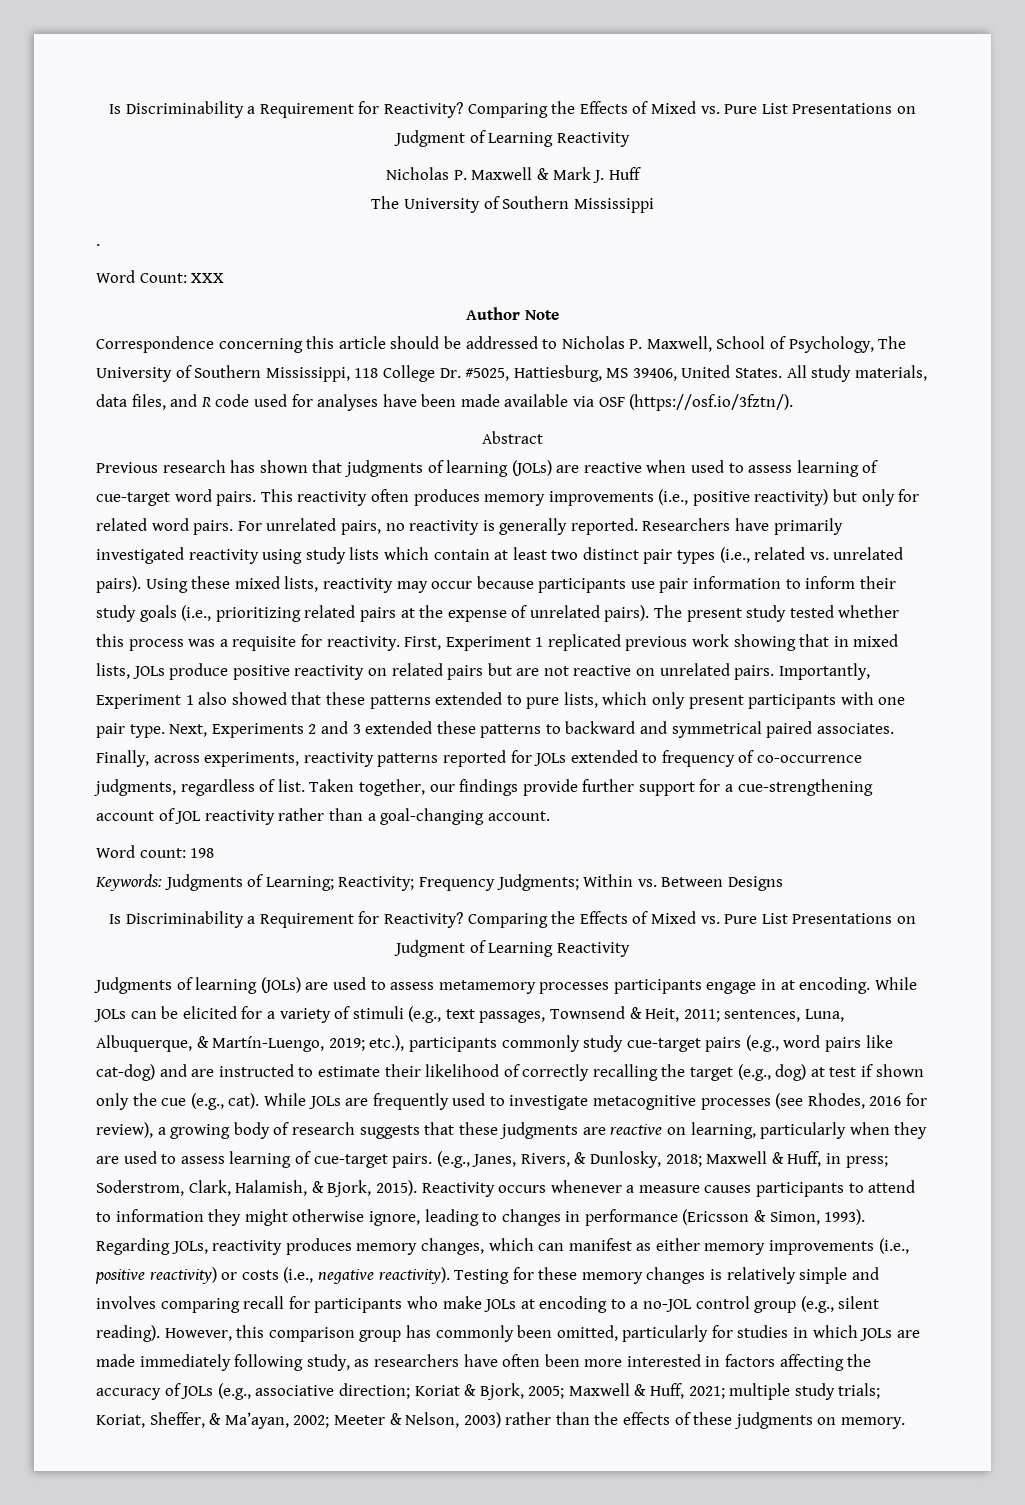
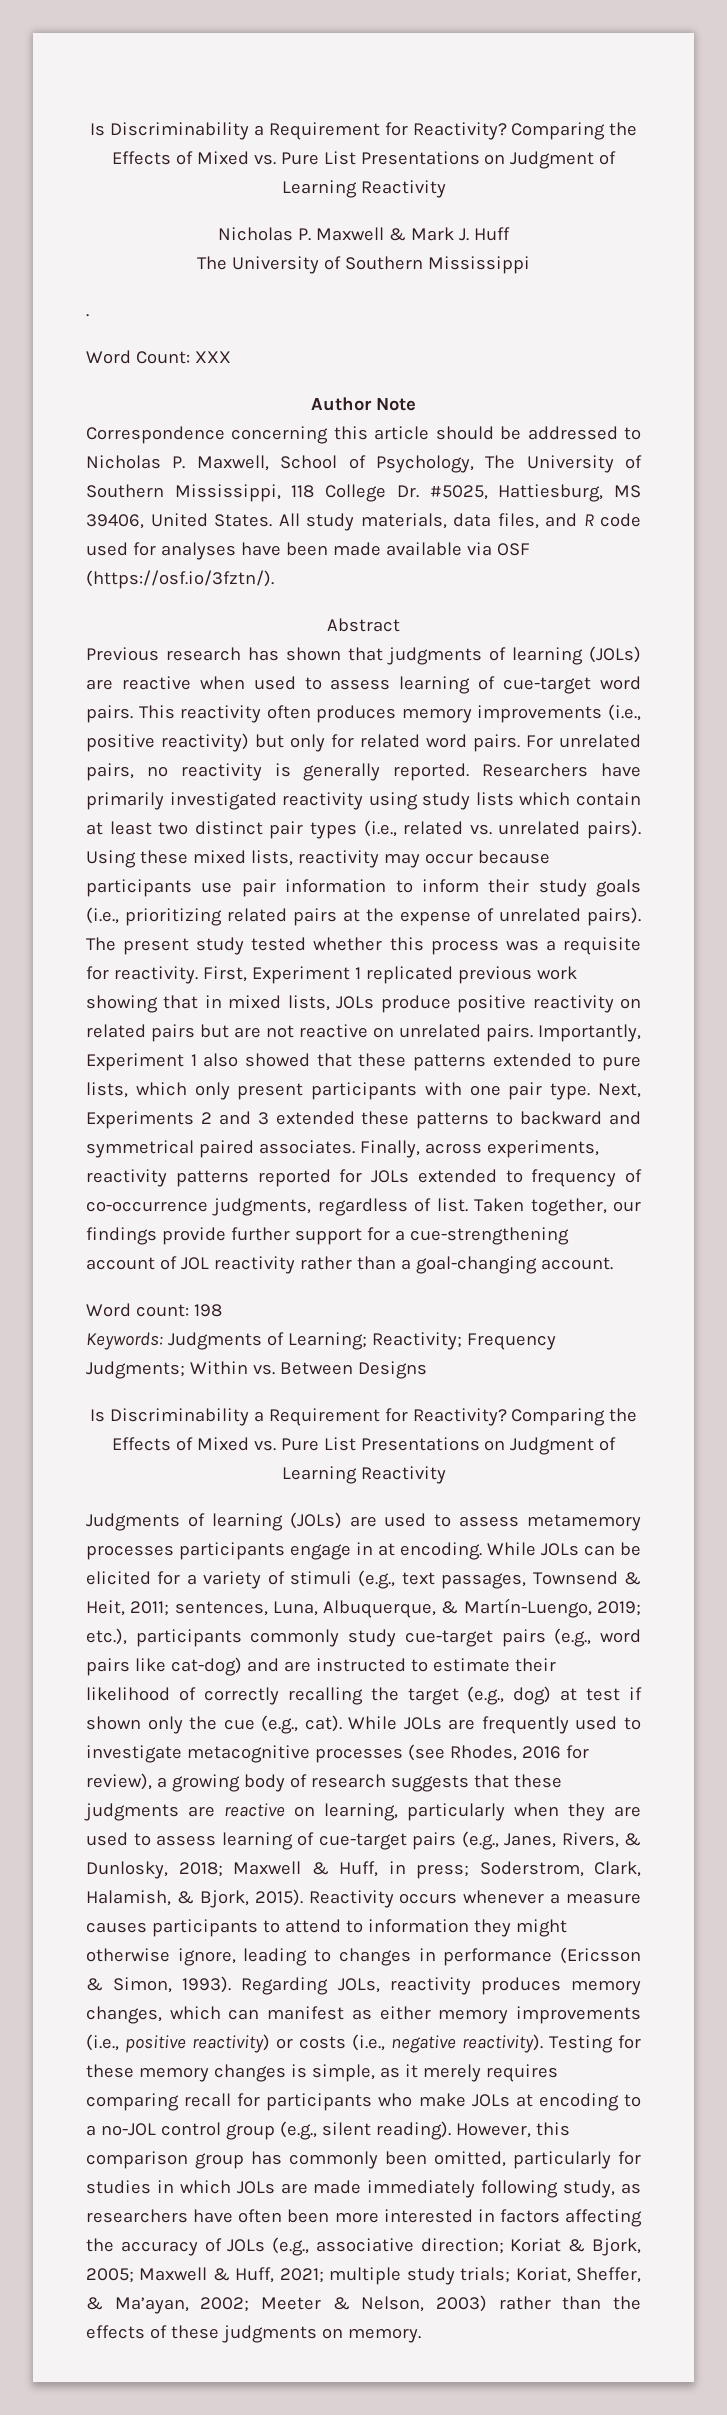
- While JOLs are frequently used to investigate metacognitive processes (see Rhodes, 2016 for review), a growing body of research suggests that these judgments are reactive on learning, particularly when they are used to assess learning of cue-target pairs. (e.g., Janes, Rivers, & Dunlosky, 2018; Maxwell & Huff, in press; Soderstrom, Clark, Halamish, & Bjork, 2015).
+ While JOLs are frequently used to investigate metacognitive processes (see Rhodes, 2016 for review), a growing body of research suggests that these judgments are reactive on learning, particularly when they are used to assess learning of cue-target pairs (e.g., Janes, Rivers, & Dunlosky, 2018; Maxwell & Huff, in press; Soderstrom, Clark, Halamish, & Bjork, 2015).
- Testing for these memory changes is relatively simple and involves comparing recall for participants who make JOLs at encoding to a no-JOL control group (e.g., silent reading).
+ Testing for these memory changes is simple, as it merely requires comparing recall for participants who make JOLs at encoding to a no-JOL control group (e.g., silent reading).

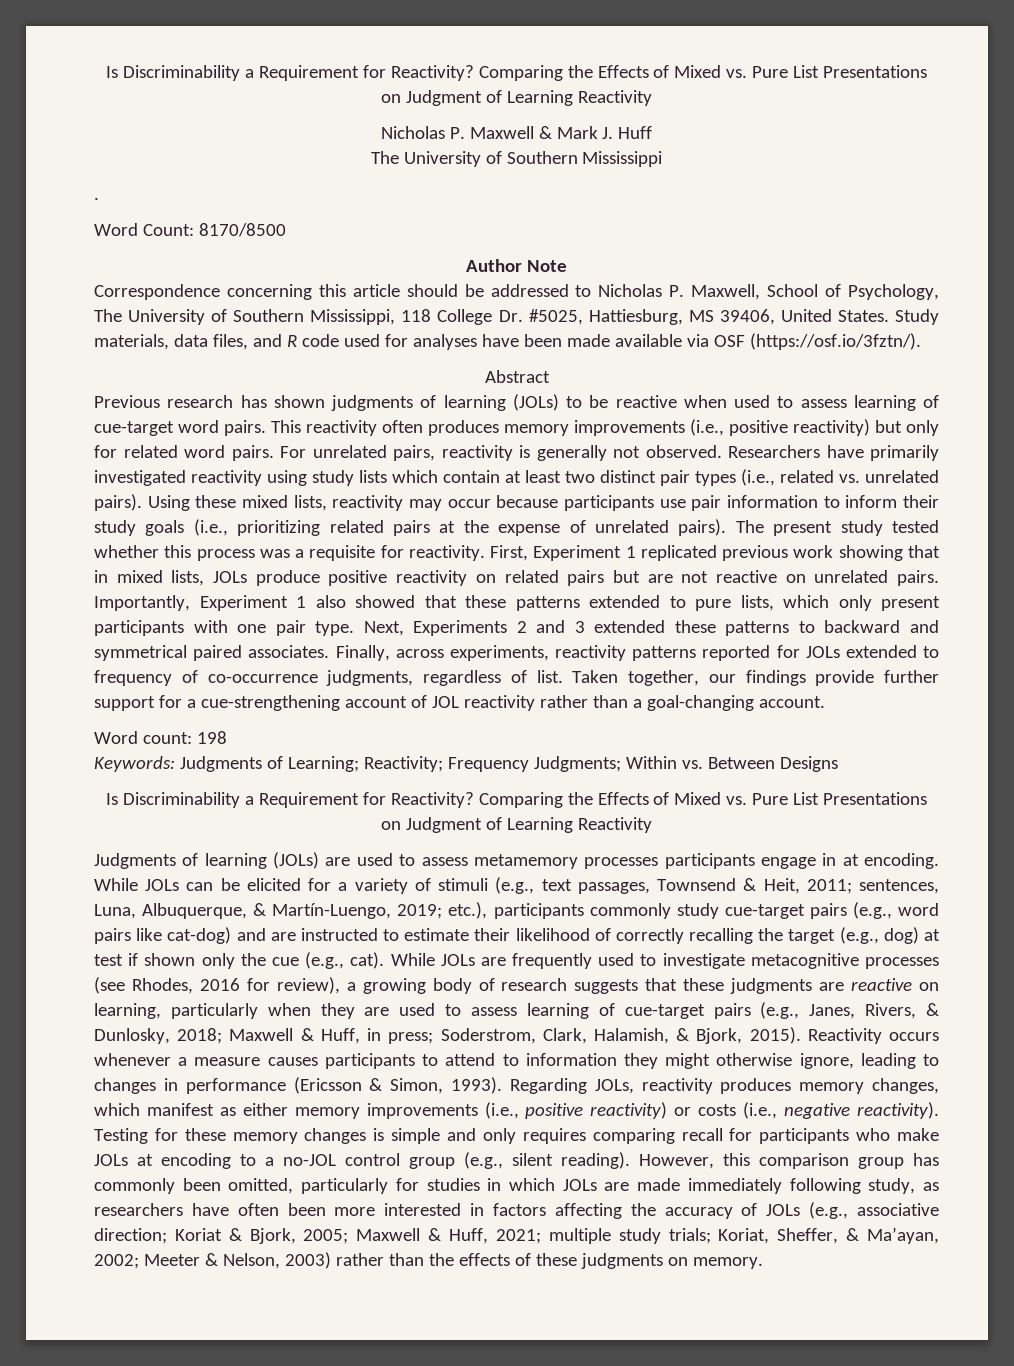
- Word Count: XXX
+ Word Count: 8170/8500
- All study materials, data files, and R code used for analyses have been made available via OSF (https://osf.io/3fztn/).
+ Study materials, data files, and R code used for analyses have been made available via OSF (https://osf.io/3fztn/).
- Previous research has shown that judgments of learning (JOLs) are reactive when used to assess learning of cue-target word pairs.
+ Previous research has shown judgments of learning (JOLs) to be reactive when used to assess learning of cue-target word pairs.
- For unrelated pairs, no reactivity is generally reported.
+ For unrelated pairs, reactivity is generally not observed.
- Regarding JOLs, reactivity produces memory changes, which can manifest as either memory improvements (i.e., positive reactivity) or costs (i.e., negative reactivity).
+ Regarding JOLs, reactivity produces memory changes, which manifest as either memory improvements (i.e., positive reactivity) or costs (i.e., negative reactivity).
- Testing for these memory changes is simple, as it merely requires comparing recall for participants who make JOLs at encoding to a no-JOL control group (e.g., silent reading).
+ Testing for these memory changes is simple and only requires comparing recall for participants who make JOLs at encoding to a no-JOL control group (e.g., silent reading).

